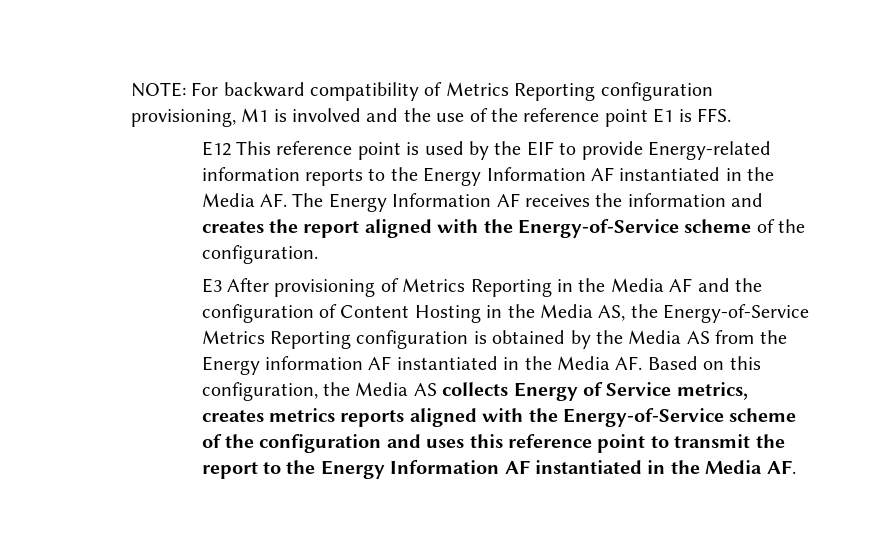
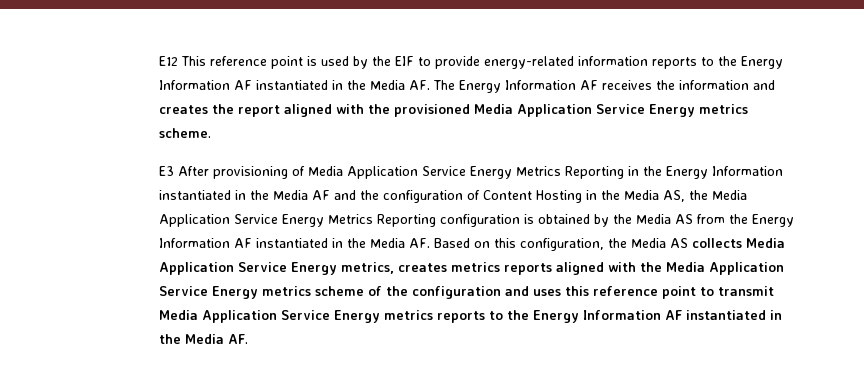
- NOTE: For backward compatibility of Metrics Reporting configuration provisioning, M1 is involved and the use of the reference point E1 is FFS.
- E12 This reference point is used by the EIF to provide Energy-related information reports to the Energy Information AF instantiated in the Media AF. The Energy Information AF receives the information and creates the report aligned with the Energy-of-Service scheme of the configuration.
- E3 After provisioning of Metrics Reporting in the Media AF and the configuration of Content Hosting in the Media AS, the Energy-of-Service Metrics Reporting configuration is obtained by the Media AS from the Energy information AF instantiated in the Media AF. Based on this configuration, the Media AS collects Energy of Service metrics, creates metrics reports aligned with the Energy-of-Service scheme of the configuration and uses this reference point to transmit the report to the Energy Information AF instantiated in the Media AF.
+ E12 This reference point is used by the EIF to provide energy-related information reports to the Energy Information AF instantiated in the Media AF. The Energy Information AF receives the information and creates the report aligned with the provisioned Media Application Service Energy metrics scheme.
+ E3 After provisioning of Media Application Service Energy Metrics Reporting in the Energy Information instantiated in the Media AF and the configuration of Content Hosting in the Media AS, the Media Application Service Energy Metrics Reporting configuration is obtained by the Media AS from the Energy Information AF instantiated in the Media AF. Based on this configuration, the Media AS collects Media Application Service Energy metrics, creates metrics reports aligned with the Media Application Service Energy metrics scheme of the configuration and uses this reference point to transmit Media Application Service Energy metrics reports to the Energy Information AF instantiated in the Media AF.

